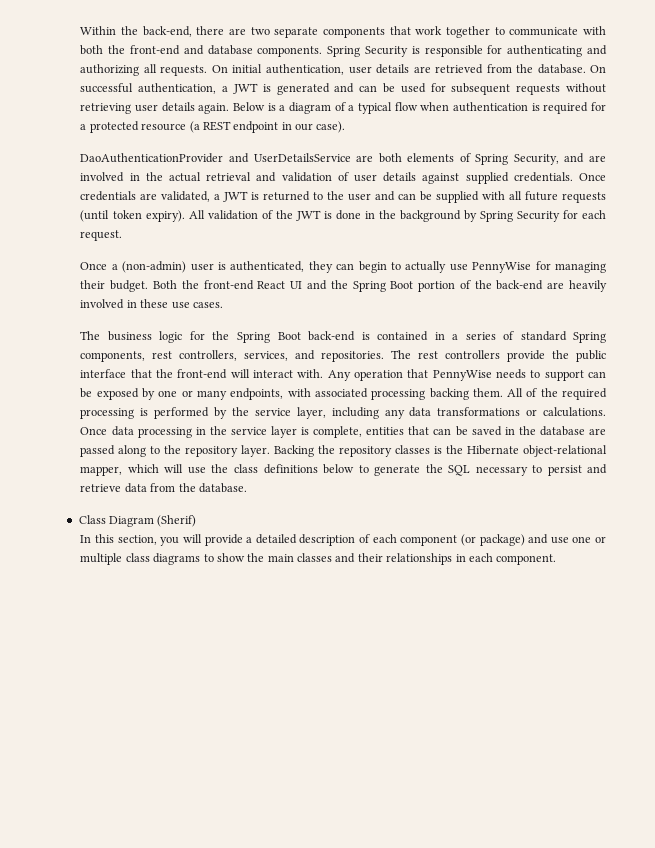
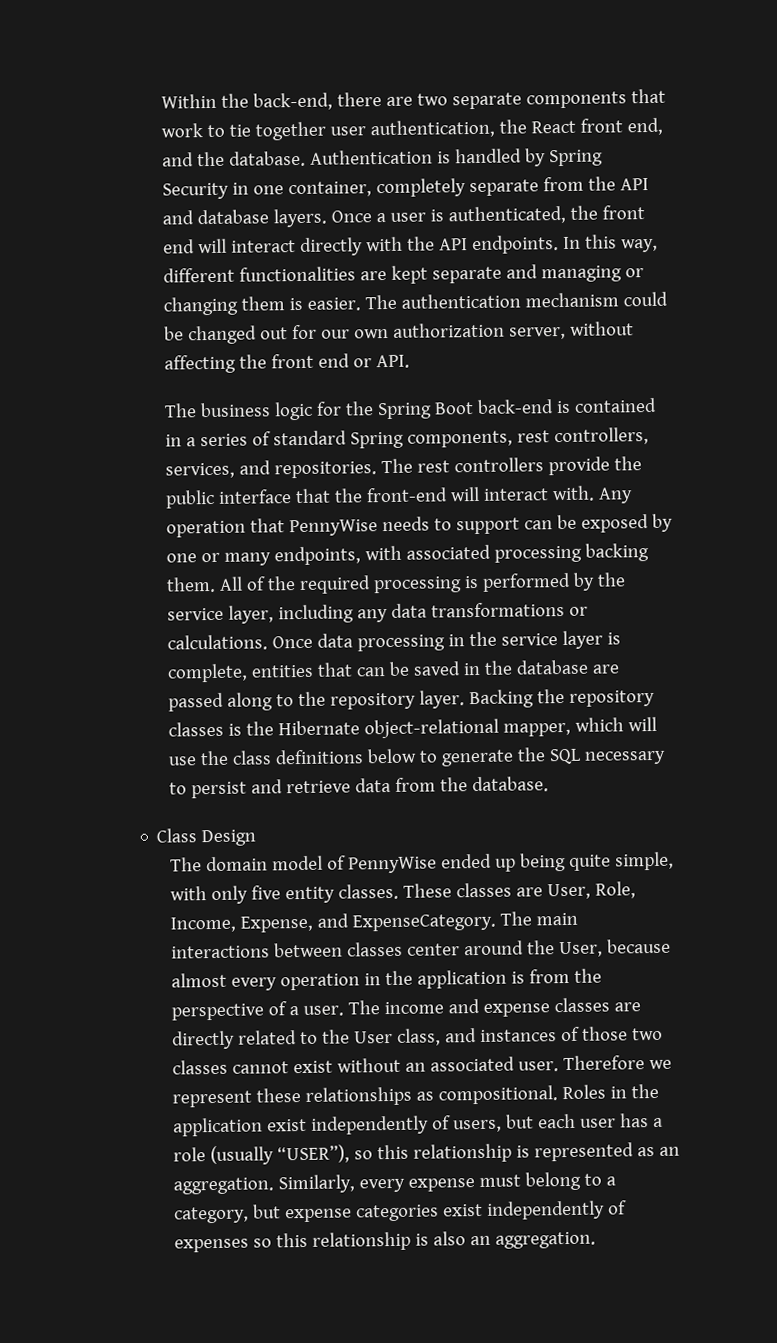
- Within the back-end, there are two separate components that work together to communicate with both the front-end and database components. Spring Security is responsible for authenticating and authorizing all requests. On initial authentication, user details are retrieved from the database. On successful authentication, a JWT is generated and can be used for subsequent requests without retrieving user details again. Below is a diagram of a typical flow when authentication is required for a protected resource (a REST endpoint in our case).
- DaoAuthenticationProvider and UserDetailsService are both elements of Spring Security, and are involved in the actual retrieval and validation of user details against supplied credentials. Once credentials are validated, a JWT is returned to the user and can be supplied with all future requests (until token expiry). All validation of the JWT is done in the background by Spring Security for each request.
- Once a (non-admin) user is authenticated, they can begin to actually use PennyWise for managing their budget. Both the front-end React UI and the Spring Boot portion of the back-end are heavily involved in these use cases.
+ Within the back-end, there are two separate components that work to tie together user authentication, the React front end, and the database. Authentication is handled by Spring Security in one container, completely separate from the API and database layers. Once a user is authenticated, the front end will interact directly with the API endpoints. In this way, different functionalities are kept separate and managing or changing them is easier. The authentication mechanism could be changed out for our own authorization server, without affecting the front end or API.
- Class Diagram (Sherif)
- In this section, you will provide a detailed description of each component (or package) and use one or multiple class diagrams to show the main classes and their relationships in each component.
+ Class Design
+ The domain model of PennyWise ended up being quite simple, with only five entity classes. These classes are User, Role, Income, Expense, and ExpenseCategory. The main interactions between classes center around the User, because almost every operation in the application is from the perspective of a user. The income and expense classes are directly related to the User class, and instances of those two classes cannot exist without an associated user. Therefore we represent these relationships as compositional. Roles in the application exist independently of users, but each user has a role (usually “USER”), so this relationship is represented as an aggregation. Similarly, every expense must belong to a category, but expense categories exist independently of expenses so this relationship is also an aggregation.

